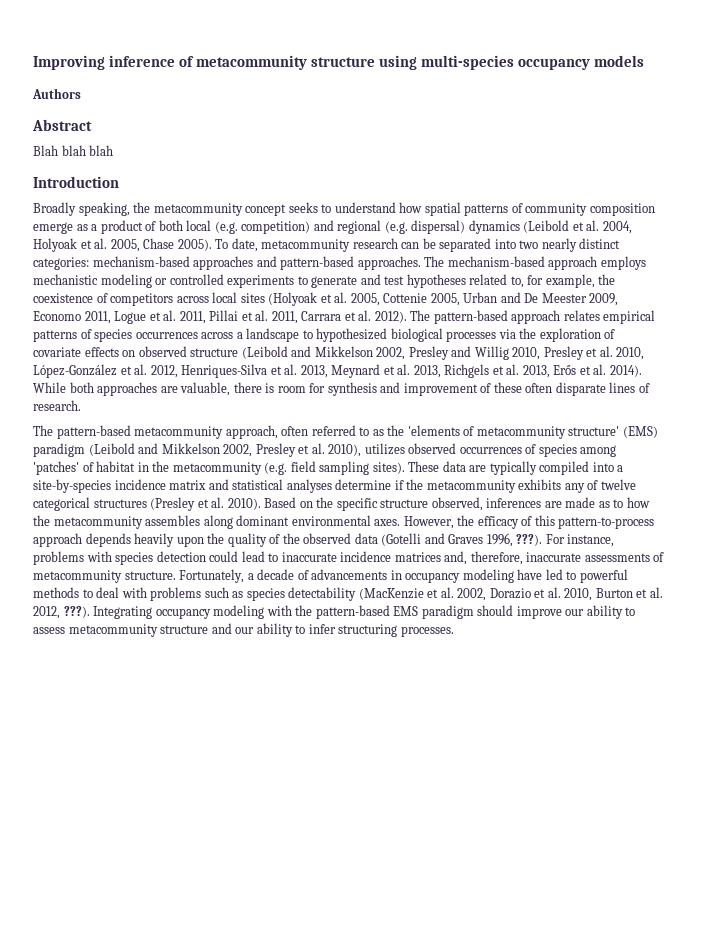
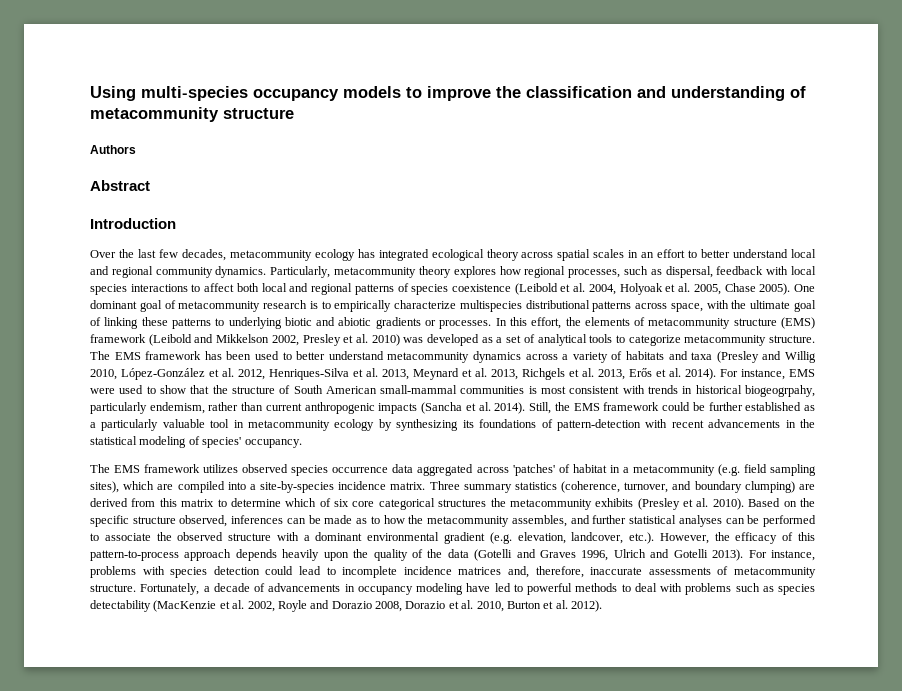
- Improving inference of metacommunity structure using multi-species occupancy models
+ Using multi-species occupancy models to improve the classification and understanding of metacommunity structure
  Authors
  Abstract
- Blah blah blah
  Introduction
- Broadly speaking, the metacommunity concept seeks to understand how spatial patterns of community composition emerge as a product of both local (e.g. competition) and regional (e.g. dispersal) dynamics (Leibold et al. 2004, Holyoak et al. 2005, Chase 2005).
+ Over the last few decades, metacommunity ecology has integrated ecological theory across spatial scales in an effort to better understand local and regional community dynamics. Particularly, metacommunity theory explores how regional processes, such as dispersal, feedback with local species interactions to affect both local and regional patterns of species coexistence (Leibold et al. 2004, Holyoak et al. 2005, Chase 2005).
- To date, metacommunity research can be separated into two nearly distinct categories: mechanism-based approaches and pattern-based approaches. The mechanism-based approach employs mechanistic modeling or controlled experiments to generate and test hypotheses related to, for example, the coexistence of competitors across local sites (Holyoak et al. 2005, Cottenie 2005, Urban and De Meester 2009, Economo 2011, Logue et al. 2011, Pillai et al. 2011, Carrara et al. 2012). The pattern-based approach relates empirical patterns of species occurrences across a landscape to hypothesized biological processes via the exploration of covariate effects on observed structure (Leibold and Mikkelson 2002, Presley and Willig 2010, Presley et al. 2010, López-González et al. 2012, Henriques-Silva et al. 2013, Meynard et al. 2013, Richgels et al. 2013, Erős et al. 2014).
+ One dominant goal of metacommunity research is to empirically characterize multispecies distributional patterns across space, with the ultimate goal of linking these patterns to underlying biotic and abiotic gradients or processes. In this effort, the elements of metacommunity structure (EMS) framework (Leibold and Mikkelson 2002, Presley et al. 2010) was developed as a set of analytical tools to categorize metacommunity structure. The EMS framework has been used to better understand metacommunity dynamics across a variety of habitats and taxa (Presley and Willig 2010, López-González et al. 2012, Henriques-Silva et al. 2013, Meynard et al. 2013, Richgels et al. 2013, Erős et al. 2014).
- While both approaches are valuable, there is room for synthesis and improvement of these often disparate lines of research.
- The pattern-based metacommunity approach, often referred to as the 'elements of metacommunity structure' (EMS) paradigm (Leibold and Mikkelson 2002, Presley et al. 2010), utilizes observed occurrences of species among 'patches' of habitat in the metacommunity (e.g. field sampling sites). These data are typically compiled into a site-by-species incidence matrix and statistical analyses determine if the metacommunity exhibits any of twelve categorical structures (Presley et al. 2010).
+ For instance, EMS were used to show that the structure of South American small-mammal communities is most consistent with trends in historical biogeogrpahy, particularly endemism, rather than current anthropogenic impacts (Sancha et al. 2014). Still, the EMS framework could be further established as a particularly valuable tool in metacommunity ecology by synthesizing its foundations of pattern-detection with recent advancements in the statistical modeling of species' occupancy.
+ The EMS framework utilizes observed species occurrence data aggregated across 'patches' of habitat in a metacommunity (e.g. field sampling sites), which are compiled into a site-by-species incidence matrix. Three summary statistics (coherence, turnover, and boundary clumping) are derived from this matrix to determine which of six core categorical structures the metacommunity exhibits (Presley et al. 2010).
- Based on the specific structure observed, inferences are made as to how the metacommunity assembles along dominant environmental axes. However, the efficacy of this pattern-to-process approach depends heavily upon the quality of the observed data (Gotelli and Graves 1996, ???).
+ Based on the specific structure observed, inferences can be made as to how the metacommunity assembles, and further statistical analyses can be performed to associate the observed structure with a dominant environmental gradient (e.g. elevation, landcover, etc.). However, the efficacy of this pattern-to-process approach depends heavily upon the quality of the data (Gotelli and Graves 1996, Ulrich and Gotelli 2013).
- For instance, problems with species detection could lead to inaccurate incidence matrices and, therefore, inaccurate assessments of metacommunity structure.
+ For instance, problems with species detection could lead to incomplete incidence matrices and, therefore, inaccurate assessments of metacommunity structure.
- Fortunately, a decade of advancements in occupancy modeling have led to powerful methods to deal with problems such as species detectability (MacKenzie et al. 2002, Dorazio et al. 2010, Burton et al. 2012, ???). Integrating occupancy modeling with the pattern-based EMS paradigm should improve our ability to assess metacommunity structure and our ability to infer structuring processes.
+ Fortunately, a decade of advancements in occupancy modeling have led to powerful methods to deal with problems such as species detectability (MacKenzie et al. 2002, Royle and Dorazio 2008, Dorazio et al. 2010, Burton et al. 2012).

